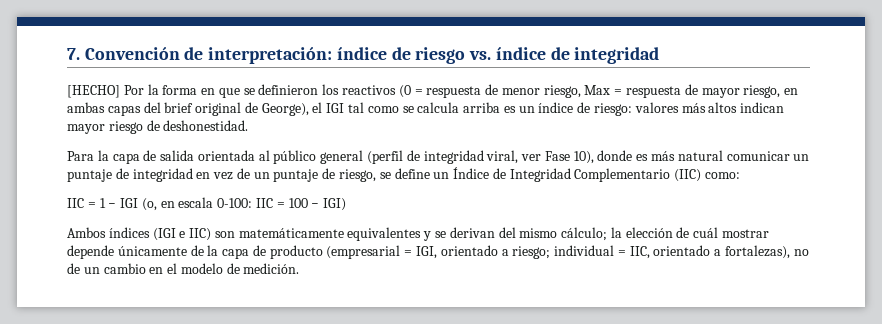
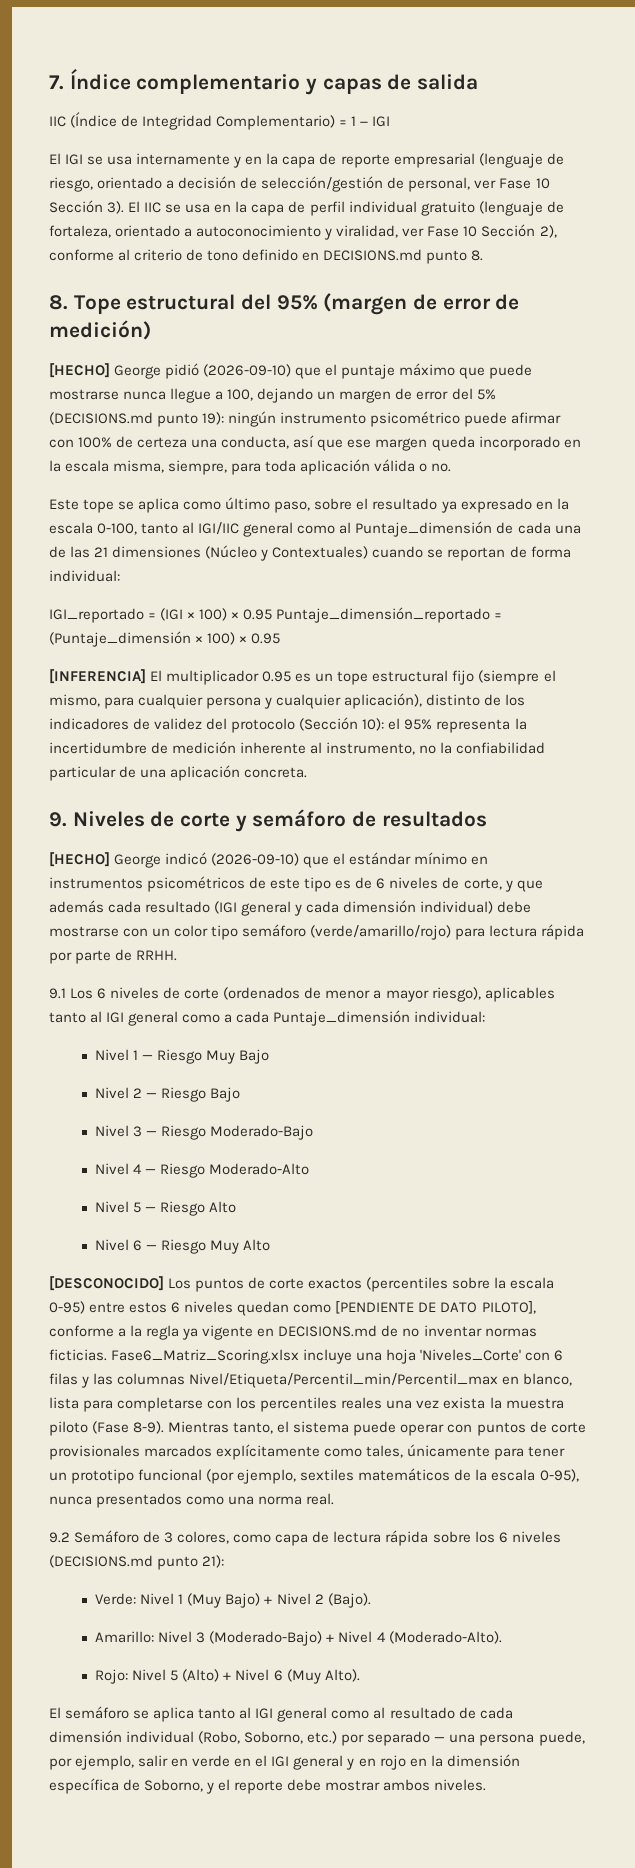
- 7. Convención de interpretación: índice de riesgo vs. índice de integridad
- [HECHO] Por la forma en que se definieron los reactivos (0 = respuesta de menor riesgo, Max = respuesta de mayor riesgo, en ambas capas del brief original de George), el IGI tal como se calcula arriba es un índice de riesgo: valores más altos indican mayor riesgo de deshonestidad.
- Para la capa de salida orientada al público general (perfil de integridad viral, ver Fase 10), donde es más natural comunicar un puntaje de integridad en vez de un puntaje de riesgo, se define un Índice de Integridad Complementario (IIC) como:
- IIC = 1 − IGI (o, en escala 0-100: IIC = 100 − IGI)
- Ambos índices (IGI e IIC) son matemáticamente equivalentes y se derivan del mismo cálculo; la elección de cuál mostrar depende únicamente de la capa de producto (empresarial = IGI, orientado a riesgo; individual = IIC, orientado a fortalezas), no de un cambio en el modelo de medición.
+ 7. Índice complementario y capas de salida
+ IIC (Índice de Integridad Complementario) = 1 − IGI
+ El IGI se usa internamente y en la capa de reporte empresarial (lenguaje de riesgo, orientado a decisión de selección/gestión de personal, ver Fase 10 Sección 3). El IIC se usa en la capa de perfil individual gratuito (lenguaje de fortaleza, orientado a autoconocimiento y viralidad, ver Fase 10 Sección 2), conforme al criterio de tono definido en DECISIONS.md punto 8.
+ 8. Tope estructural del 95% (margen de error de medición)
+ [HECHO] George pidió (2026-09-10) que el puntaje máximo que puede mostrarse nunca llegue a 100, dejando un margen de error del 5% (DECISIONS.md punto 19): ningún instrumento psicométrico puede afirmar con 100% de certeza una conducta, así que ese margen queda incorporado en la escala misma, siempre, para toda aplicación válida o no.
+ Este tope se aplica como último paso, sobre el resultado ya expresado en la escala 0-100, tanto al IGI/IIC general como al Puntaje_dimensión de cada una de las 21 dimensiones (Núcleo y Contextuales) cuando se reportan de forma individual:
+ IGI_reportado = (IGI × 100) × 0.95 Puntaje_dimensión_reportado = (Puntaje_dimensión × 100) × 0.95
+ [INFERENCIA] El multiplicador 0.95 es un tope estructural fijo (siempre el mismo, para cualquier persona y cualquier aplicación), distinto de los indicadores de validez del protocolo (Sección 10): el 95% representa la incertidumbre de medición inherente al instrumento, no la confiabilidad particular de una aplicación concreta.
+ 9. Niveles de corte y semáforo de resultados
+ [HECHO] George indicó (2026-09-10) que el estándar mínimo en instrumentos psicométricos de este tipo es de 6 niveles de corte, y que además cada resultado (IGI general y cada dimensión individual) debe mostrarse con un color tipo semáforo (verde/amarillo/rojo) para lectura rápida por parte de RRHH.
+ 9.1 Los 6 niveles de corte (ordenados de menor a mayor riesgo), aplicables tanto al IGI general como a cada Puntaje_dimensión individual:
+ Nivel 1 — Riesgo Muy Bajo
+ Nivel 2 — Riesgo Bajo
+ Nivel 3 — Riesgo Moderado-Bajo
+ Nivel 4 — Riesgo Moderado-Alto
+ Nivel 5 — Riesgo Alto
+ Nivel 6 — Riesgo Muy Alto
+ [DESCONOCIDO] Los puntos de corte exactos (percentiles sobre la escala 0-95) entre estos 6 niveles quedan como [PENDIENTE DE DATO PILOTO], conforme a la regla ya vigente en DECISIONS.md de no inventar normas ficticias. Fase6_Matriz_Scoring.xlsx incluye una hoja 'Niveles_Corte' con 6 filas y las columnas Nivel/Etiqueta/Percentil_min/Percentil_max en blanco, lista para completarse con los percentiles reales una vez exista la muestra piloto (Fase 8-9). Mientras tanto, el sistema puede operar con puntos de corte provisionales marcados explícitamente como tales, únicamente para tener un prototipo funcional (por ejemplo, sextiles matemáticos de la escala 0-95), nunca presentados como una norma real.
+ 9.2 Semáforo de 3 colores, como capa de lectura rápida sobre los 6 niveles (DECISIONS.md punto 21):
+ Verde: Nivel 1 (Muy Bajo) + Nivel 2 (Bajo).
+ Amarillo: Nivel 3 (Moderado-Bajo) + Nivel 4 (Moderado-Alto).
+ Rojo: Nivel 5 (Alto) + Nivel 6 (Muy Alto).
+ El semáforo se aplica tanto al IGI general como al resultado de cada dimensión individual (Robo, Soborno, etc.) por separado — una persona puede, por ejemplo, salir en verde en el IGI general y en rojo en la dimensión específica de Soborno, y el reporte debe mostrar ambos niveles.

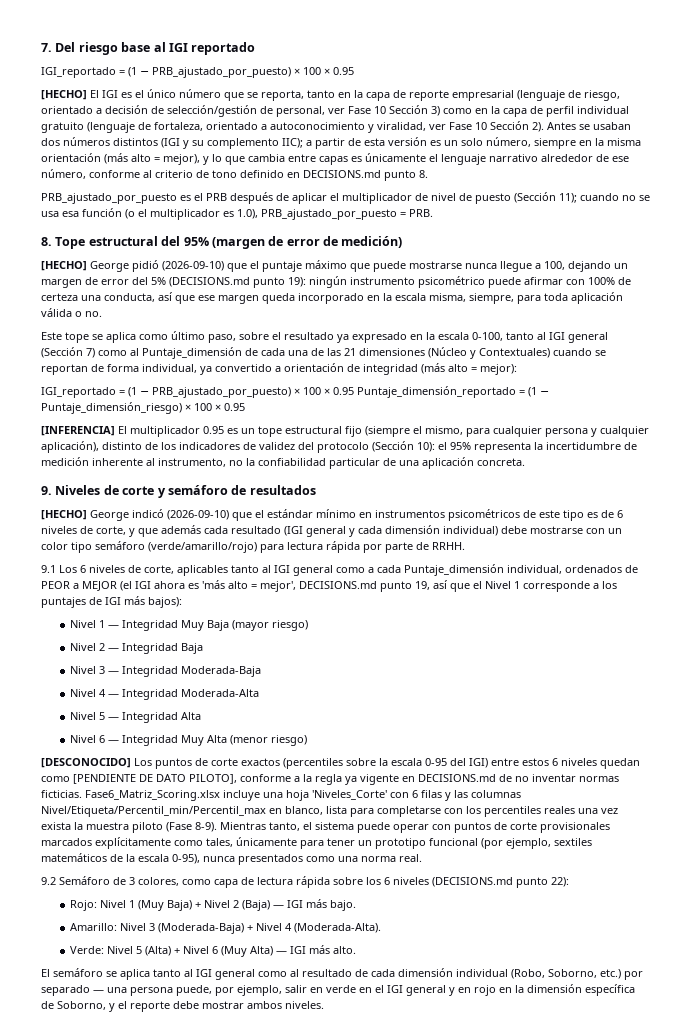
- 7. Índice complementario y capas de salida
- IIC (Índice de Integridad Complementario) = 1 − IGI
- El IGI se usa internamente y en la capa de reporte empresarial (lenguaje de riesgo, orientado a decisión de selección/gestión de personal, ver Fase 10 Sección 3). El IIC se usa en la capa de perfil individual gratuito (lenguaje de fortaleza, orientado a autoconocimiento y viralidad, ver Fase 10 Sección 2), conforme al criterio de tono definido en DECISIONS.md punto 8.
+ 7. Del riesgo base al IGI reportado
+ IGI_reportado = (1 − PRB_ajustado_por_puesto) × 100 × 0.95
+ [HECHO] El IGI es el único número que se reporta, tanto en la capa de reporte empresarial (lenguaje de riesgo, orientado a decisión de selección/gestión de personal, ver Fase 10 Sección 3) como en la capa de perfil individual gratuito (lenguaje de fortaleza, orientado a autoconocimiento y viralidad, ver Fase 10 Sección 2). Antes se usaban dos números distintos (IGI y su complemento IIC); a partir de esta versión es un solo número, siempre en la misma orientación (más alto = mejor), y lo que cambia entre capas es únicamente el lenguaje narrativo alrededor de ese número, conforme al criterio de tono definido en DECISIONS.md punto 8.
+ PRB_ajustado_por_puesto es el PRB después de aplicar el multiplicador de nivel de puesto (Sección 11); cuando no se usa esa función (o el multiplicador es 1.0), PRB_ajustado_por_puesto = PRB.
- Este tope se aplica como último paso, sobre el resultado ya expresado en la escala 0-100, tanto al IGI/IIC general como al Puntaje_dimensión de cada una de las 21 dimensiones (Núcleo y Contextuales) cuando se reportan de forma individual:
- IGI_reportado = (IGI × 100) × 0.95 Puntaje_dimensión_reportado = (Puntaje_dimensión × 100) × 0.95
+ Este tope se aplica como último paso, sobre el resultado ya expresado en la escala 0-100, tanto al IGI general (Sección 7) como al Puntaje_dimensión de cada una de las 21 dimensiones (Núcleo y Contextuales) cuando se reportan de forma individual, ya convertido a orientación de integridad (más alto = mejor):
+ IGI_reportado = (1 − PRB_ajustado_por_puesto) × 100 × 0.95 Puntaje_dimensión_reportado = (1 − Puntaje_dimensión_riesgo) × 100 × 0.95
- 9.1 Los 6 niveles de corte (ordenados de menor a mayor riesgo), aplicables tanto al IGI general como a cada Puntaje_dimensión individual:
- Nivel 1 — Riesgo Muy Bajo
+ 9.1 Los 6 niveles de corte, aplicables tanto al IGI general como a cada Puntaje_dimensión individual, ordenados de PEOR a MEJOR (el IGI ahora es 'más alto = mejor', DECISIONS.md punto 19, así que el Nivel 1 corresponde a los puntajes de IGI más bajos):
+ Nivel 1 — Integridad Muy Baja (mayor riesgo)
- Nivel 2 — Riesgo Bajo
+ Nivel 2 — Integridad Baja
- Nivel 3 — Riesgo Moderado-Bajo
+ Nivel 3 — Integridad Moderada-Baja
- Nivel 4 — Riesgo Moderado-Alto
+ Nivel 4 — Integridad Moderada-Alta
- Nivel 5 — Riesgo Alto
+ Nivel 5 — Integridad Alta
- Nivel 6 — Riesgo Muy Alto
+ Nivel 6 — Integridad Muy Alta (menor riesgo)
- [DESCONOCIDO] Los puntos de corte exactos (percentiles sobre la escala 0-95) entre estos 6 niveles quedan como [PENDIENTE DE DATO PILOTO], conforme a la regla ya vigente en DECISIONS.md de no inventar normas ficticias.
+ [DESCONOCIDO] Los puntos de corte exactos (percentiles sobre la escala 0-95 del IGI) entre estos 6 niveles quedan como [PENDIENTE DE DATO PILOTO], conforme a la regla ya vigente en DECISIONS.md de no inventar normas ficticias.
- 9.2 Semáforo de 3 colores, como capa de lectura rápida sobre los 6 niveles (DECISIONS.md punto 21):
- Verde: Nivel 1 (Muy Bajo) + Nivel 2 (Bajo).
+ 9.2 Semáforo de 3 colores, como capa de lectura rápida sobre los 6 niveles (DECISIONS.md punto 22):
+ Rojo: Nivel 1 (Muy Baja) + Nivel 2 (Baja) — IGI más bajo.
- Amarillo: Nivel 3 (Moderado-Bajo) + Nivel 4 (Moderado-Alto).
- Rojo: Nivel 5 (Alto) + Nivel 6 (Muy Alto).
+ Amarillo: Nivel 3 (Moderada-Baja) + Nivel 4 (Moderada-Alta).
+ Verde: Nivel 5 (Alta) + Nivel 6 (Muy Alta) — IGI más alto.

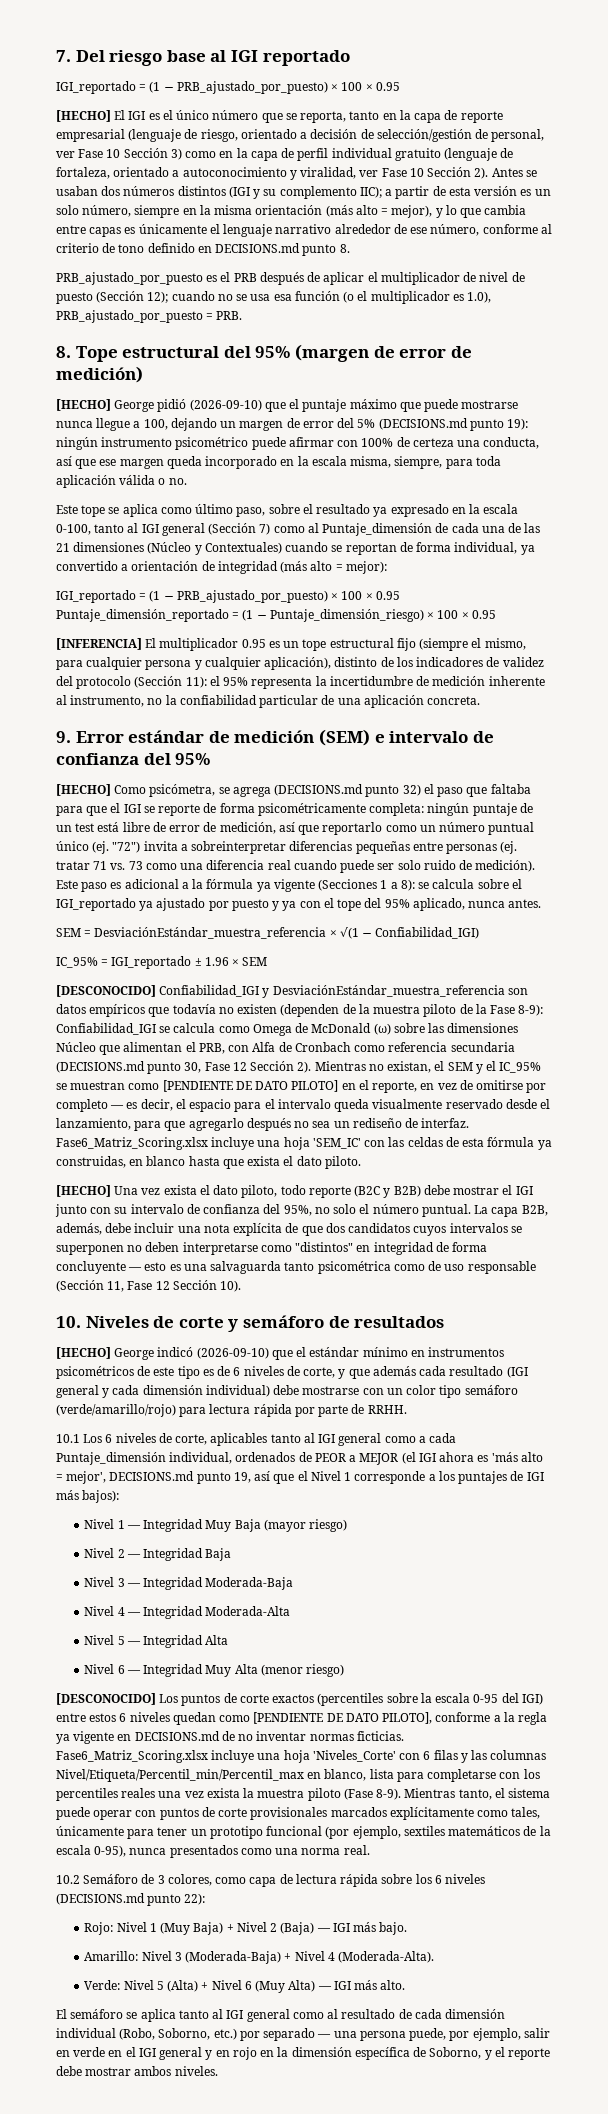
- PRB_ajustado_por_puesto es el PRB después de aplicar el multiplicador de nivel de puesto (Sección 11); cuando no se usa esa función (o el multiplicador es 1.0), PRB_ajustado_por_puesto = PRB.
+ PRB_ajustado_por_puesto es el PRB después de aplicar el multiplicador de nivel de puesto (Sección 12); cuando no se usa esa función (o el multiplicador es 1.0), PRB_ajustado_por_puesto = PRB.
- [INFERENCIA] El multiplicador 0.95 es un tope estructural fijo (siempre el mismo, para cualquier persona y cualquier aplicación), distinto de los indicadores de validez del protocolo (Sección 10): el 95% representa la incertidumbre de medición inherente al instrumento, no la confiabilidad particular de una aplicación concreta.
+ [INFERENCIA] El multiplicador 0.95 es un tope estructural fijo (siempre el mismo, para cualquier persona y cualquier aplicación), distinto de los indicadores de validez del protocolo (Sección 11): el 95% representa la incertidumbre de medición inherente al instrumento, no la confiabilidad particular de una aplicación concreta.
- 9. Niveles de corte y semáforo de resultados
+ 9. Error estándar de medición (SEM) e intervalo de confianza del 95%
+ [HECHO] Como psicómetra, se agrega (DECISIONS.md punto 32) el paso que faltaba para que el IGI se reporte de forma psicométricamente completa: ningún puntaje de un test está libre de error de medición, así que reportarlo como un número puntual único (ej. "72") invita a sobreinterpretar diferencias pequeñas entre personas (ej. tratar 71 vs. 73 como una diferencia real cuando puede ser solo ruido de medición). Este paso es adicional a la fórmula ya vigente (Secciones 1 a 8): se calcula sobre el IGI_reportado ya ajustado por puesto y ya con el tope del 95% aplicado, nunca antes.
+ SEM = DesviaciónEstándar_muestra_referencia × √(1 − Confiabilidad_IGI)
+ IC_95% = IGI_reportado ± 1.96 × SEM
+ [DESCONOCIDO] Confiabilidad_IGI y DesviaciónEstándar_muestra_referencia son datos empíricos que todavía no existen (dependen de la muestra piloto de la Fase 8-9): Confiabilidad_IGI se calcula como Omega de McDonald (ω) sobre las dimensiones Núcleo que alimentan el PRB, con Alfa de Cronbach como referencia secundaria (DECISIONS.md punto 30, Fase 12 Sección 2). Mientras no existan, el SEM y el IC_95% se muestran como [PENDIENTE DE DATO PILOTO] en el reporte, en vez de omitirse por completo — es decir, el espacio para el intervalo queda visualmente reservado desde el lanzamiento, para que agregarlo después no sea un rediseño de interfaz. Fase6_Matriz_Scoring.xlsx incluye una hoja 'SEM_IC' con las celdas de esta fórmula ya construidas, en blanco hasta que exista el dato piloto.
+ [HECHO] Una vez exista el dato piloto, todo reporte (B2C y B2B) debe mostrar el IGI junto con su intervalo de confianza del 95%, no solo el número puntual. La capa B2B, además, debe incluir una nota explícita de que dos candidatos cuyos intervalos se superponen no deben interpretarse como "distintos" en integridad de forma concluyente — esto es una salvaguarda tanto psicométrica como de uso responsable (Sección 11, Fase 12 Sección 10).
+ 10. Niveles de corte y semáforo de resultados
- 9.1 Los 6 niveles de corte, aplicables tanto al IGI general como a cada Puntaje_dimensión individual, ordenados de PEOR a MEJOR (el IGI ahora es 'más alto = mejor', DECISIONS.md punto 19, así que el Nivel 1 corresponde a los puntajes de IGI más bajos):
+ 10.1 Los 6 niveles de corte, aplicables tanto al IGI general como a cada Puntaje_dimensión individual, ordenados de PEOR a MEJOR (el IGI ahora es 'más alto = mejor', DECISIONS.md punto 19, así que el Nivel 1 corresponde a los puntajes de IGI más bajos):
- 9.2 Semáforo de 3 colores, como capa de lectura rápida sobre los 6 niveles (DECISIONS.md punto 22):
+ 10.2 Semáforo de 3 colores, como capa de lectura rápida sobre los 6 niveles (DECISIONS.md punto 22):

